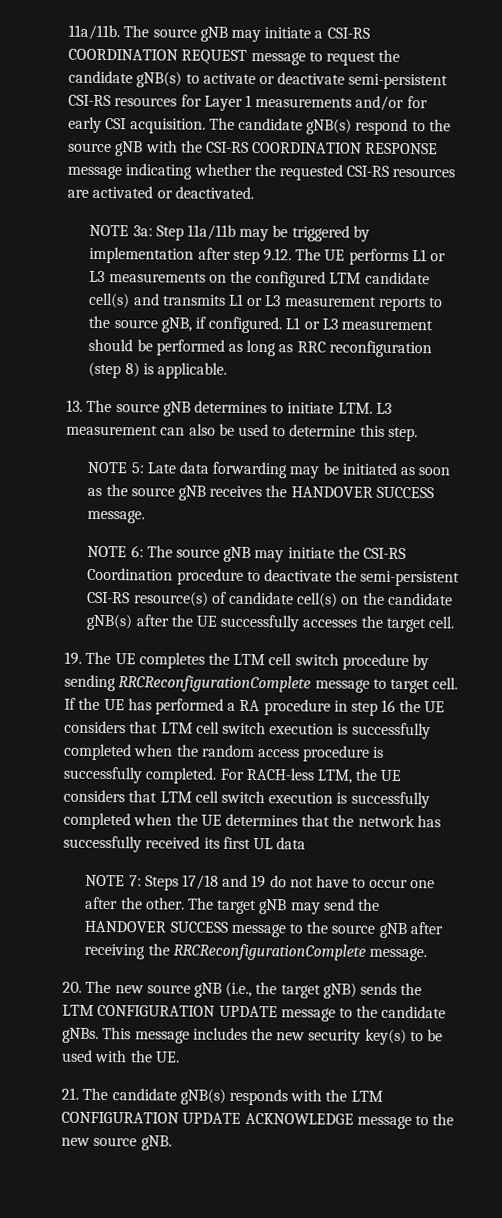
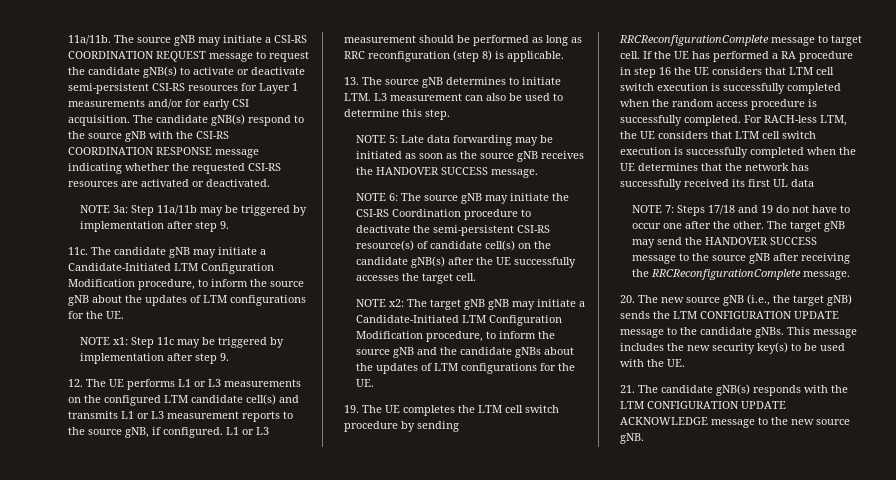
- NOTE 3a: Step 11a/11b may be triggered by implementation after step 9.12. The UE performs L1 or L3 measurements on the configured LTM candidate cell(s) and transmits L1 or L3 measurement reports to the source gNB, if configured.
+ NOTE 3a: Step 11a/11b may be triggered by implementation after step 9.
+ 11c. The candidate gNB may initiate a Candidate-Initiated LTM Configuration Modification procedure, to inform the source gNB about the updates of LTM configurations for the UE.
+ NOTE x1: Step 11c may be triggered by implementation after step 9.
+ 12. The UE performs L1 or L3 measurements on the configured LTM candidate cell(s) and transmits L1 or L3 measurement reports to the source gNB, if configured.
+ NOTE x2: The target gNB gNB may initiate a Candidate-Initiated LTM Configuration Modification procedure, to inform the source gNB and the candidate gNBs about the updates of LTM configurations for the UE.

